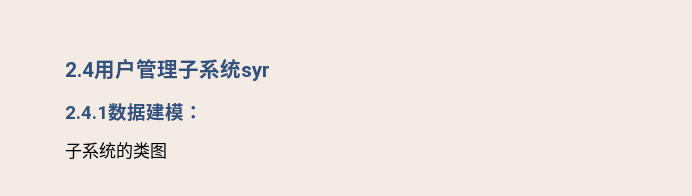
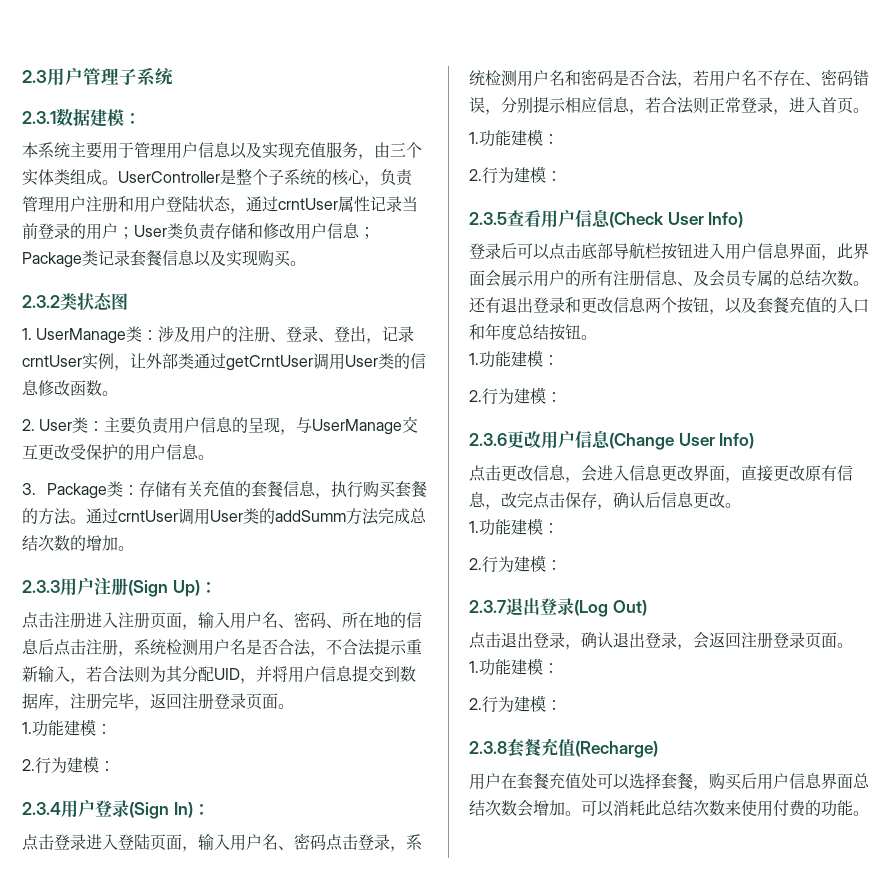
- 2.4用户管理子系统syr
- 2.4.1数据建模：
+ 2.3用户管理子系统
+ 2.3.1数据建模：
- 子系统的类图
+ 本系统主要用于管理用户信息以及实现充值服务，由三个实体类组成。UserController是整个子系统的核心，负责管理用户注册和用户登陆状态，通过crntUser属性记录当前登录的用户；User类负责存储和修改用户信息；Package类记录套餐信息以及实现购买。
+ 2.3.2类状态图
+ 1. UserManage类：涉及用户的注册、登录、登出，记录crntUser实例，让外部类通过getCrntUser调用User类的信息修改函数。
+ 2. User类：主要负责用户信息的呈现，与UserManage交互更改受保护的用户信息。
+ 3. Package类：存储有关充值的套餐信息，执行购买套餐的方法。通过crntUser调用User类的addSumm方法完成总结次数的增加。
+ 2.3.3用户注册(Sign Up)：
+ 点击注册进入注册页面，输入用户名、密码、所在地的信息后点击注册，系统检测用户名是否合法，不合法提示重新输入，若合法则为其分配UID，并将用户信息提交到数据库，注册完毕，返回注册登录页面。
+ 1.功能建模：
+ 2.行为建模：
+ 2.3.4用户登录(Sign In)：
+ 点击登录进入登陆页面，输入用户名、密码点击登录，系统检测用户名和密码是否合法，若用户名不存在、密码错误，分别提示相应信息，若合法则正常登录，进入首页。
+ 1.功能建模：
+ 2.行为建模：
+ 2.3.5查看用户信息(Check User Info)
+ 登录后可以点击底部导航栏按钮进入用户信息界面，此界面会展示用户的所有注册信息、及会员专属的总结次数。还有退出登录和更改信息两个按钮，以及套餐充值的入口和年度总结按钮。
+ 1.功能建模：
+ 2.行为建模：
+ 2.3.6更改用户信息(Change User Info)
+ 点击更改信息，会进入信息更改界面，直接更改原有信息，改完点击保存，确认后信息更改。
+ 1.功能建模：
+ 2.行为建模：
+ 2.3.7退出登录(Log Out)
+ 点击退出登录，确认退出登录，会返回注册登录页面。
+ 1.功能建模：
+ 2.行为建模：
+ 2.3.8套餐充值(Recharge)
+ 用户在套餐充值处可以选择套餐，购买后用户信息界面总结次数会增加。可以消耗此总结次数来使用付费的功能。

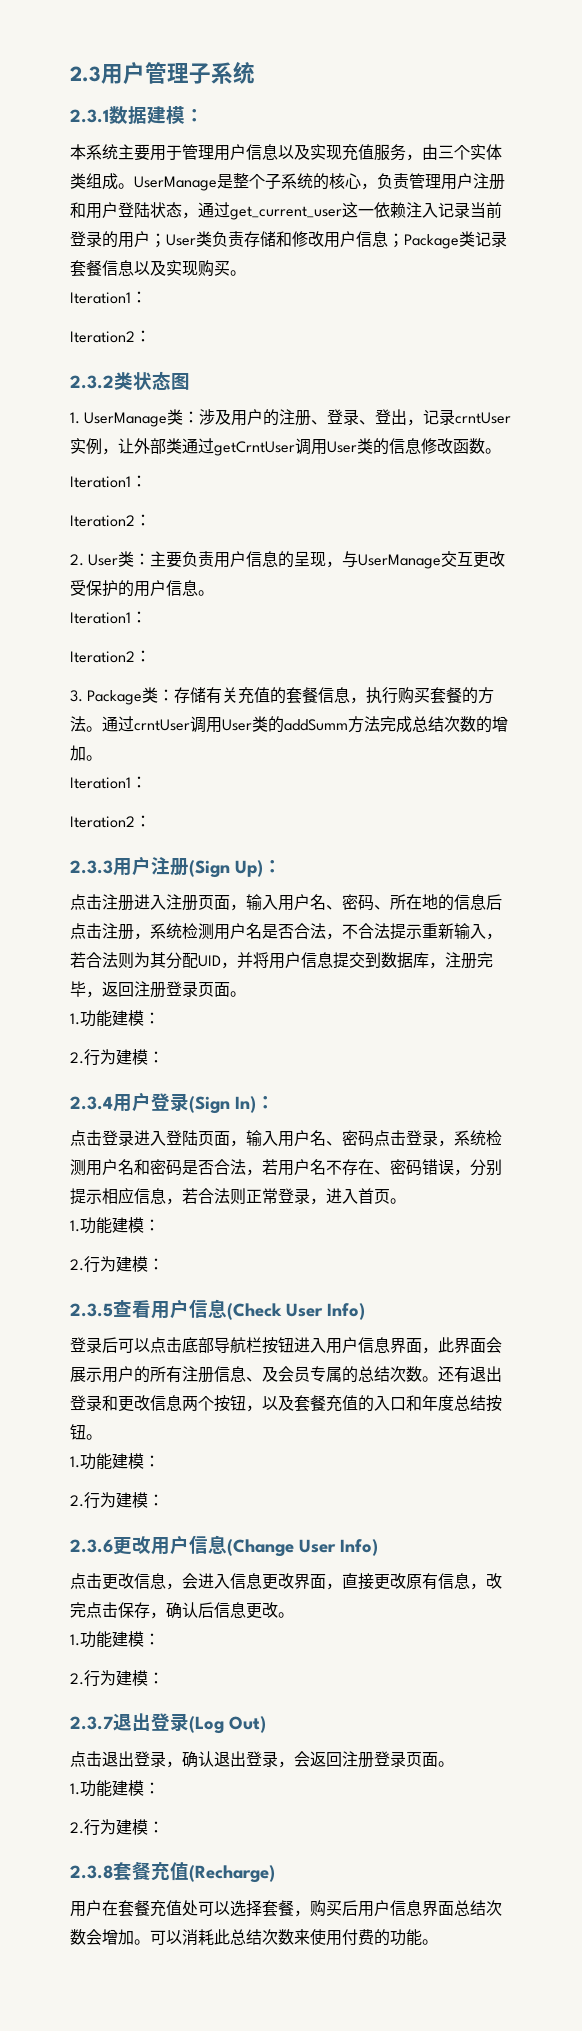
- UserController是整个子系统的核心，负责管理用户注册和用户登陆状态，通过crntUser属性记录当前登录的用户；User类负责存储和修改用户信息；Package类记录套餐信息以及实现购买。
+ UserManage是整个子系统的核心，负责管理用户注册和用户登陆状态，通过get_current_user这一依赖注入记录当前登录的用户；User类负责存储和修改用户信息；Package类记录套餐信息以及实现购买。
+ Iteration1：
+ Iteration2：
  1. UserManage类：涉及用户的注册、登录、登出，记录crntUser实例，让外部类通过getCrntUser调用User类的信息修改函数。
+ Iteration1：
+ Iteration2：
  2. User类：主要负责用户信息的呈现，与UserManage交互更改受保护的用户信息。
+ Iteration1：
+ Iteration2：
  通过crntUser调用User类的addSumm方法完成总结次数的增加。
+ Iteration1：
+ Iteration2：

